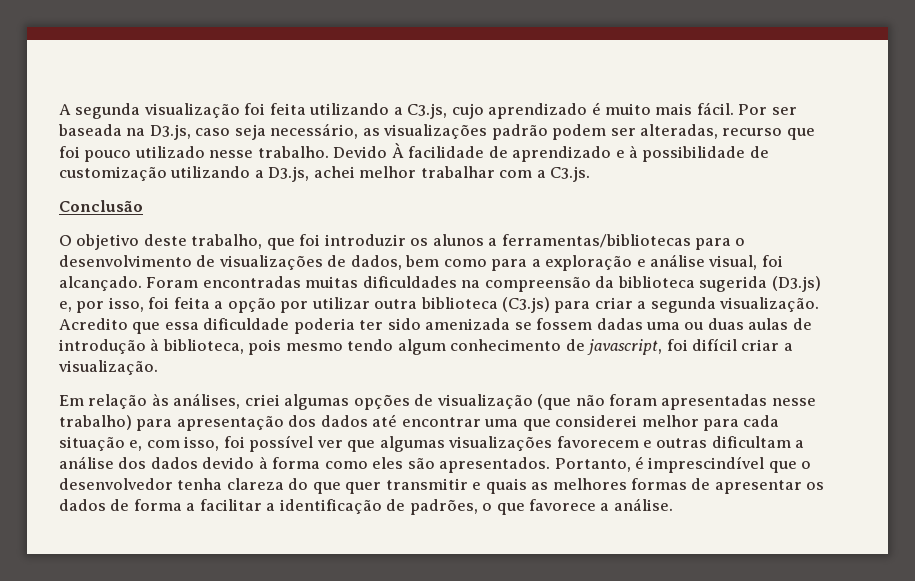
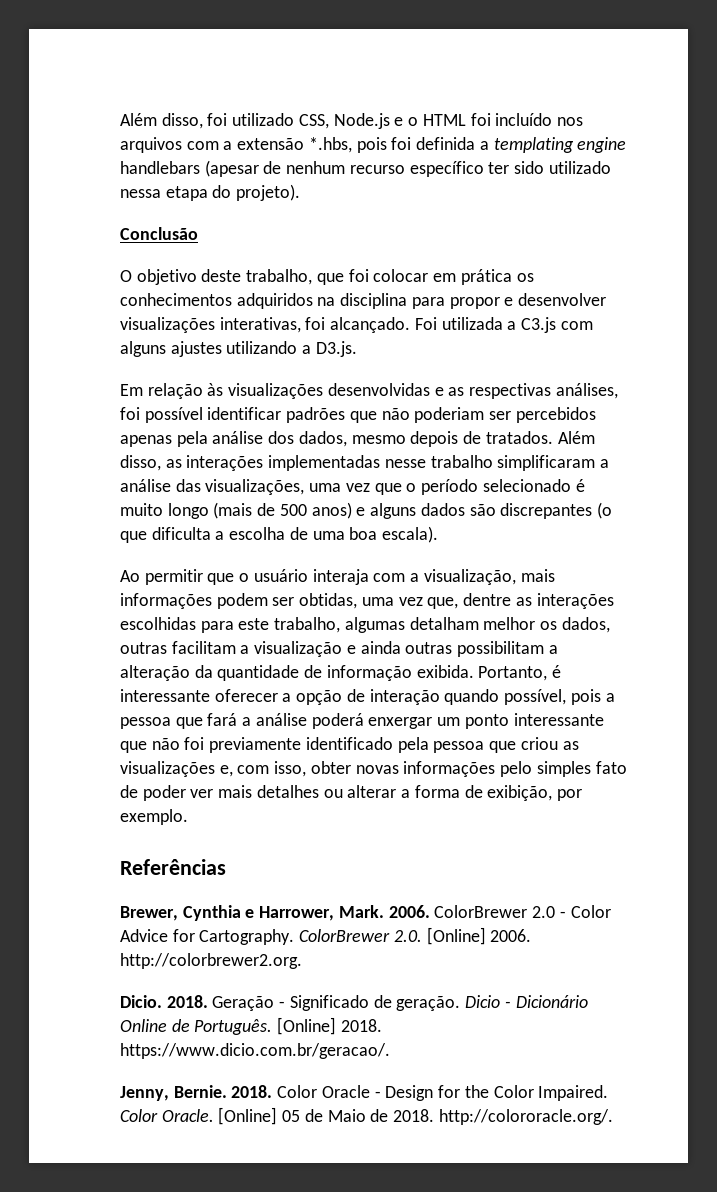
- A segunda visualização foi feita utilizando a C3.js, cujo aprendizado é muito mais fácil. Por ser baseada na D3.js, caso seja necessário, as visualizações padrão podem ser alteradas, recurso que foi pouco utilizado nesse trabalho. Devido À facilidade de aprendizado e à possibilidade de customização utilizando a D3.js, achei melhor trabalhar com a C3.js.
+ Além disso, foi utilizado CSS, Node.js e o HTML foi incluído nos arquivos com a extensão *.hbs, pois foi definida a templating engine handlebars (apesar de nenhum recurso específico ter sido utilizado nessa etapa do projeto).
- O objetivo deste trabalho, que foi introduzir os alunos a ferramentas/bibliotecas para o desenvolvimento de visualizações de dados, bem como para a exploração e análise visual, foi alcançado. Foram encontradas muitas dificuldades na compreensão da biblioteca sugerida (D3.js) e, por isso, foi feita a opção por utilizar outra biblioteca (C3.js) para criar a segunda visualização. Acredito que essa dificuldade poderia ter sido amenizada se fossem dadas uma ou duas aulas de introdução à biblioteca, pois mesmo tendo algum conhecimento de javascript, foi difícil criar a visualização.
- Em relação às análises, criei algumas opções de visualização (que não foram apresentadas nesse trabalho) para apresentação dos dados até encontrar uma que considerei melhor para cada situação e, com isso, foi possível ver que algumas visualizações favorecem e outras dificultam a análise dos dados devido à forma como eles são apresentados. Portanto, é imprescindível que o desenvolvedor tenha clareza do que quer transmitir e quais as melhores formas de apresentar os dados de forma a facilitar a identificação de padrões, o que favorece a análise.
+ O objetivo deste trabalho, que foi colocar em prática os conhecimentos adquiridos na disciplina para propor e desenvolver visualizações interativas, foi alcançado. Foi utilizada a C3.js com alguns ajustes utilizando a D3.js.
+ Em relação às visualizações desenvolvidas e as respectivas análises, foi possível identificar padrões que não poderiam ser percebidos apenas pela análise dos dados, mesmo depois de tratados. Além disso, as interações implementadas nesse trabalho simplificaram a análise das visualizações, uma vez que o período selecionado é muito longo (mais de 500 anos) e alguns dados são discrepantes (o que dificulta a escolha de uma boa escala).
+ Ao permitir que o usuário interaja com a visualização, mais informações podem ser obtidas, uma vez que, dentre as interações escolhidas para este trabalho, algumas detalham melhor os dados, outras facilitam a visualização e ainda outras possibilitam a alteração da quantidade de informação exibida. Portanto, é interessante oferecer a opção de interação quando possível, pois a pessoa que fará a análise poderá enxergar um ponto interessante que não foi previamente identificado pela pessoa que criou as visualizações e, com isso, obter novas informações pelo simples fato de poder ver mais detalhes ou alterar a forma de exibição, por exemplo.
+ Referências
+ Brewer, Cynthia e Harrower, Mark. 2006. ColorBrewer 2.0 - Color Advice for Cartography. ColorBrewer 2.0. [Online] 2006. http://colorbrewer2.org.
+ Dicio. 2018. Geração - Significado de geração. Dicio - Dicionário Online de Português. [Online] 2018. https://www.dicio.com.br/geracao/.
+ Jenny, Bernie. 2018. Color Oracle - Design for the Color Impaired. Color Oracle. [Online] 05 de Maio de 2018. http://colororacle.org/.

